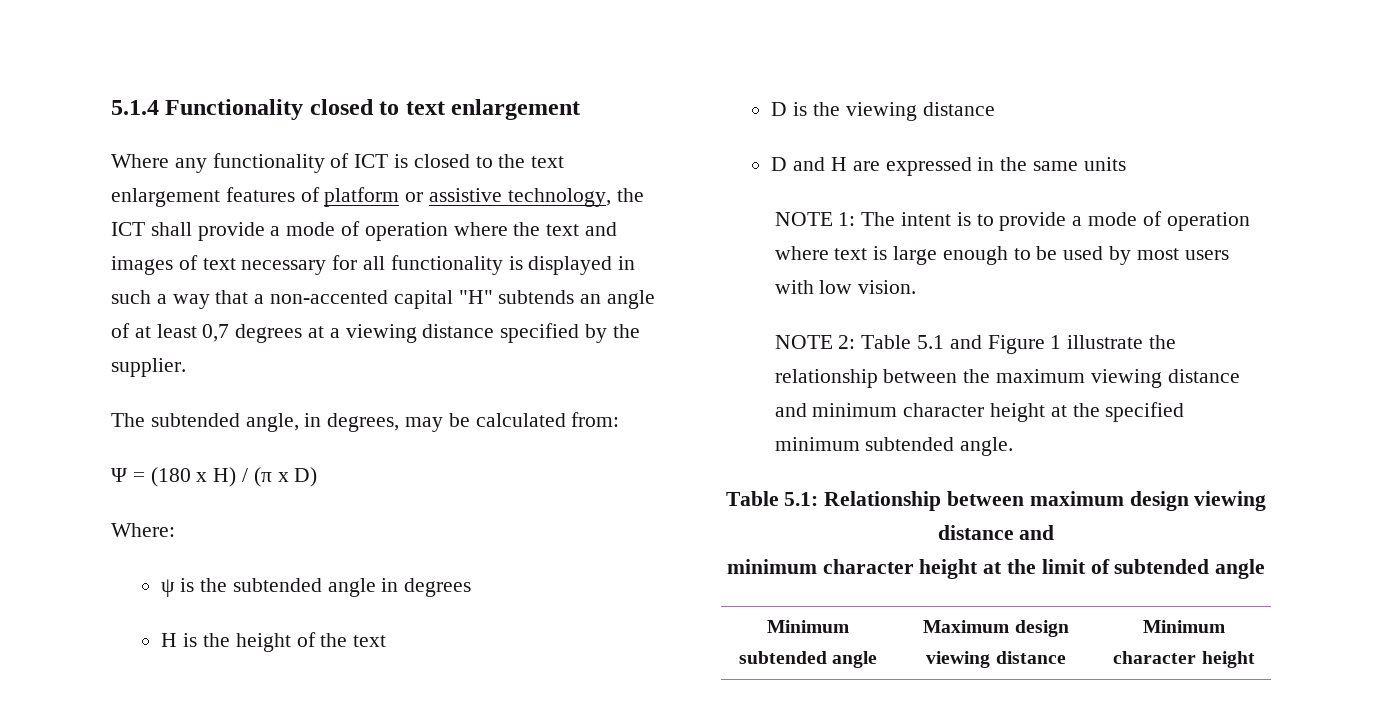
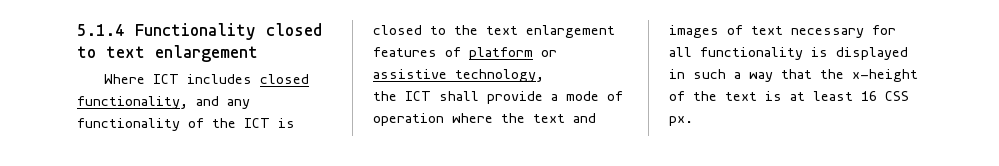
- Where any functionality of ICT is closed to the text enlargement features of platform or assistive technology, the ICT shall provide a mode of operation where the text and images of text necessary for all functionality is displayed in such a way that a non-accented capital "H" subtends an angle of at least 0,7 degrees at a viewing distance specified by the supplier.
- The subtended angle, in degrees, may be calculated from:
- Ψ = (180 x H) / (π x D)
- Where:
- ψ is the subtended angle in degrees
- H is the height of the text
- D is the viewing distance
- D and H are expressed in the same units
- NOTE 1: The intent is to provide a mode of operation where text is large enough to be used by most users with low vision.
- NOTE 2: Table 5.1 and Figure 1 illustrate the relationship between the maximum viewing distance and minimum character height at the specified minimum subtended angle.
- Table 5.1: Relationship between maximum design viewing distance and
- minimum character height at the limit of subtended angle
- Minimum subtended angle | Maximum design viewing distance | Minimum character height
+ Where ICT includes closed functionality, and any functionality of the ICT is closed to the text enlargement features of platform or assistive technology,
+ the ICT shall provide a mode of operation where the text and images of text necessary for all functionality is displayed in such a way that the x-height of the text is at least 16 CSS px.

